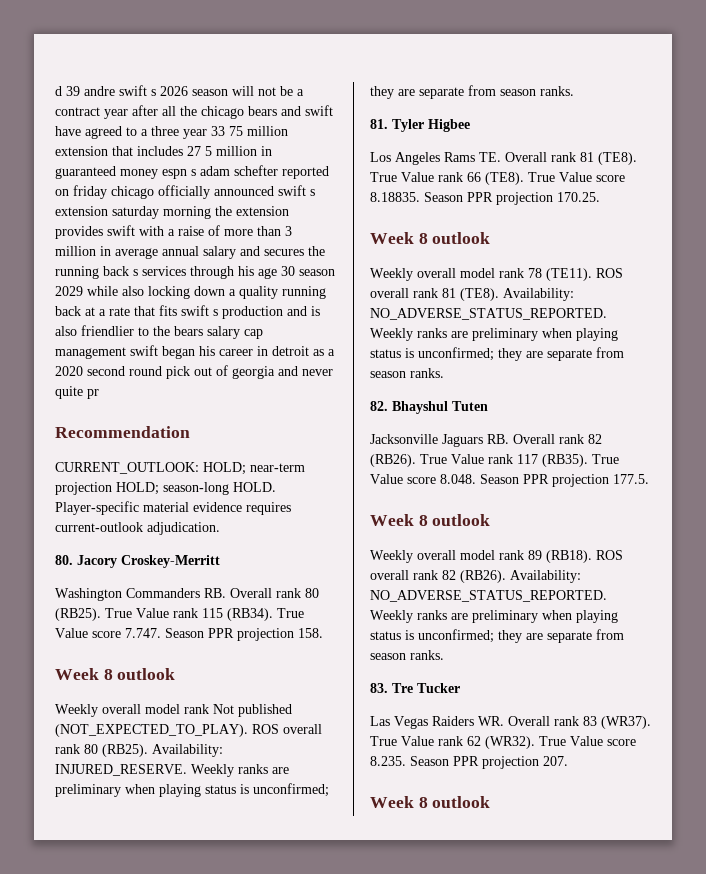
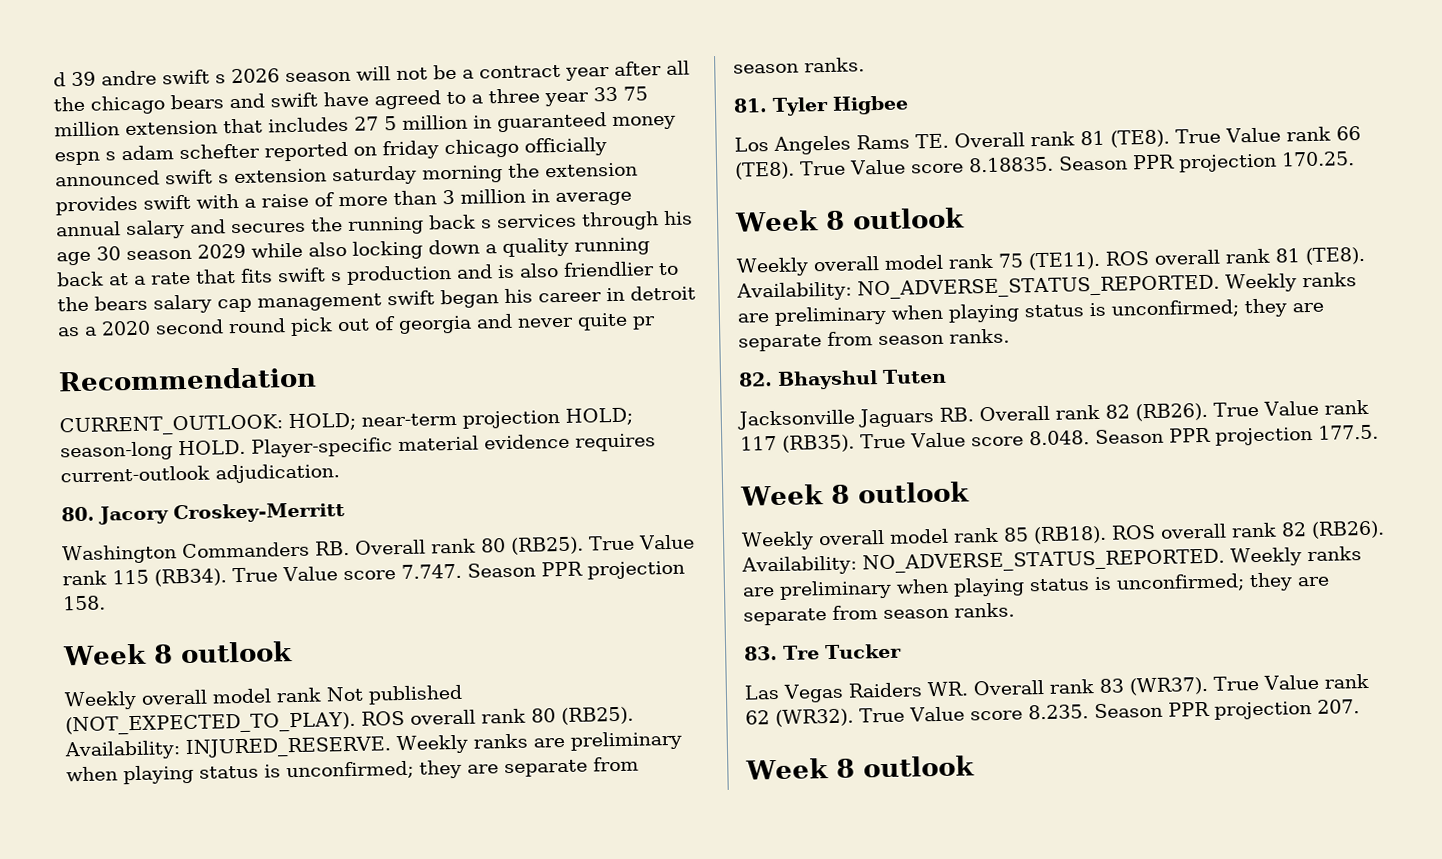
- Weekly overall model rank 78 (TE11).
+ Weekly overall model rank 75 (TE11).
- Weekly overall model rank 89 (RB18).
+ Weekly overall model rank 85 (RB18).

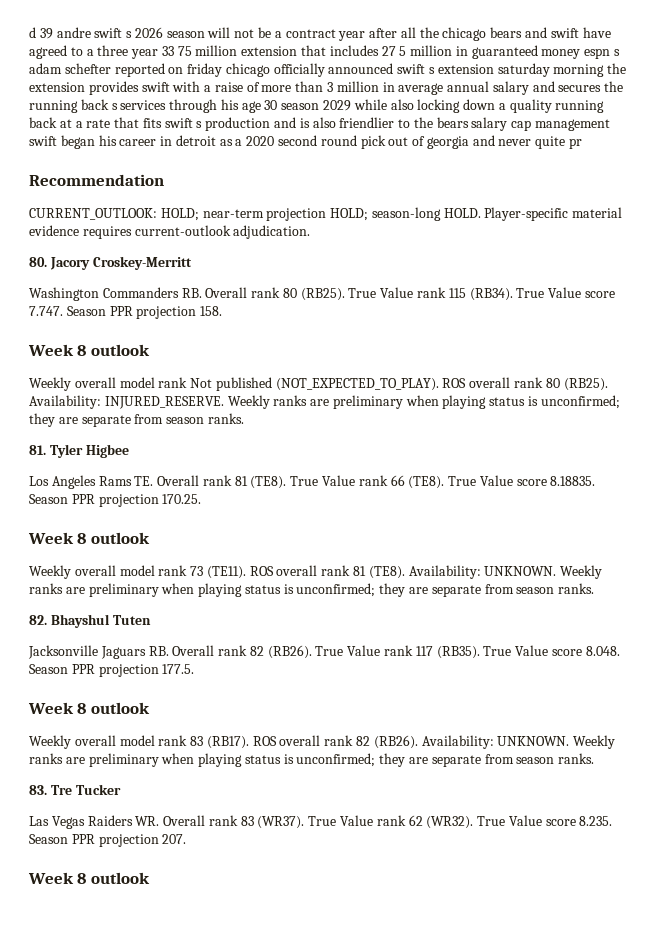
- Weekly overall model rank 75 (TE11).
+ Weekly overall model rank 73 (TE11).
- ROS overall rank 81 (TE8). Availability: NO_ADVERSE_STATUS_REPORTED.
+ ROS overall rank 81 (TE8). Availability: UNKNOWN.
- Weekly overall model rank 85 (RB18).
+ Weekly overall model rank 83 (RB17).
- ROS overall rank 82 (RB26). Availability: NO_ADVERSE_STATUS_REPORTED.
+ ROS overall rank 82 (RB26). Availability: UNKNOWN.

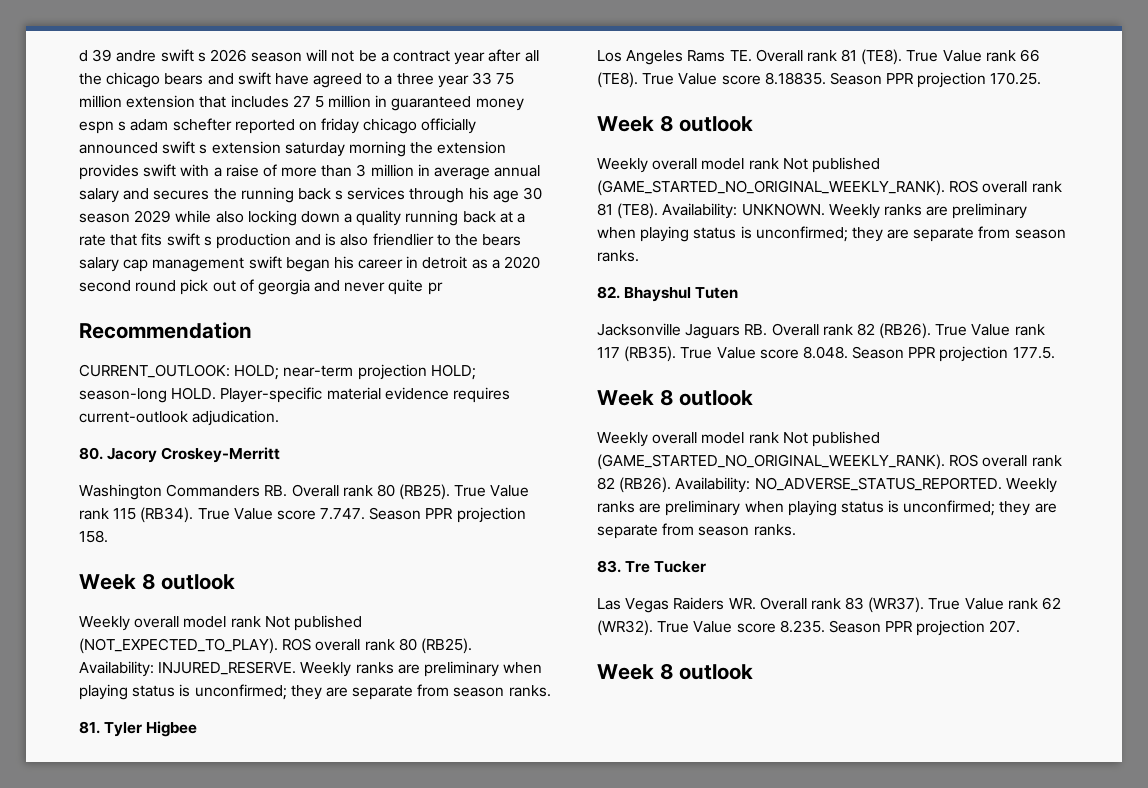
  True Value score 8.18835. Season PPR projection 170.25.
  Week 8 outlook
- Weekly overall model rank 73 (TE11).
+ Weekly overall model rank Not published (GAME_STARTED_NO_ORIGINAL_WEEKLY_RANK).
  True Value score 8.048. Season PPR projection 177.5.
  Week 8 outlook
- Weekly overall model rank 83 (RB17).
+ Weekly overall model rank Not published (GAME_STARTED_NO_ORIGINAL_WEEKLY_RANK).
- ROS overall rank 82 (RB26). Availability: UNKNOWN.
+ ROS overall rank 82 (RB26). Availability: NO_ADVERSE_STATUS_REPORTED.

